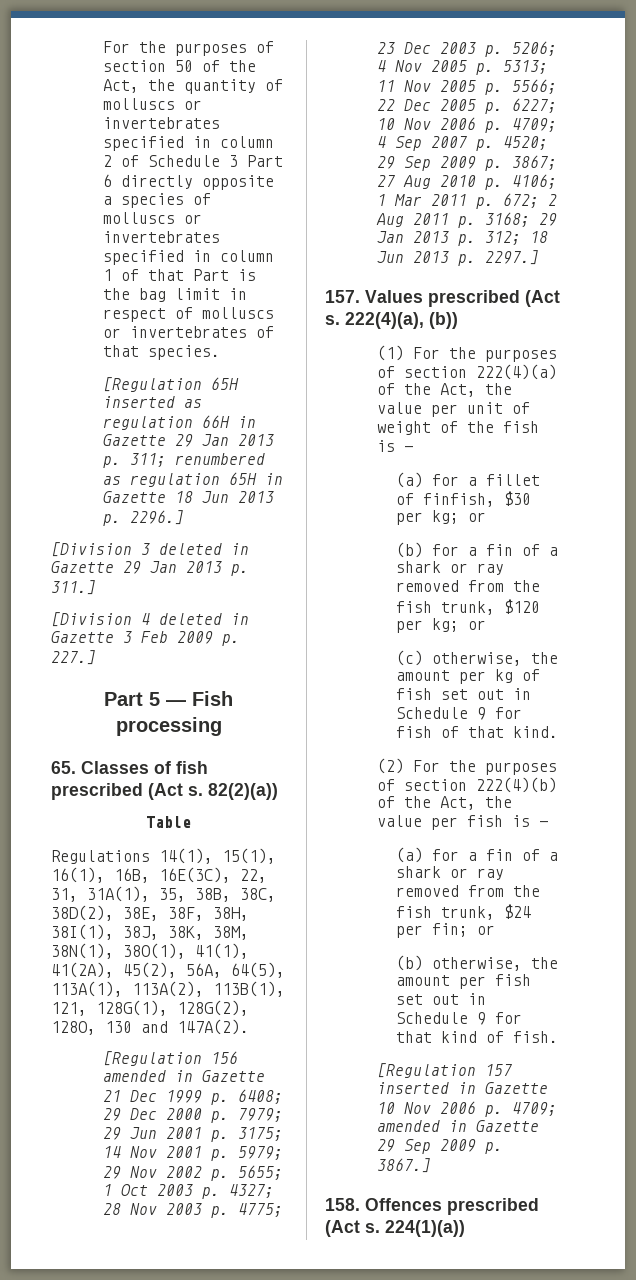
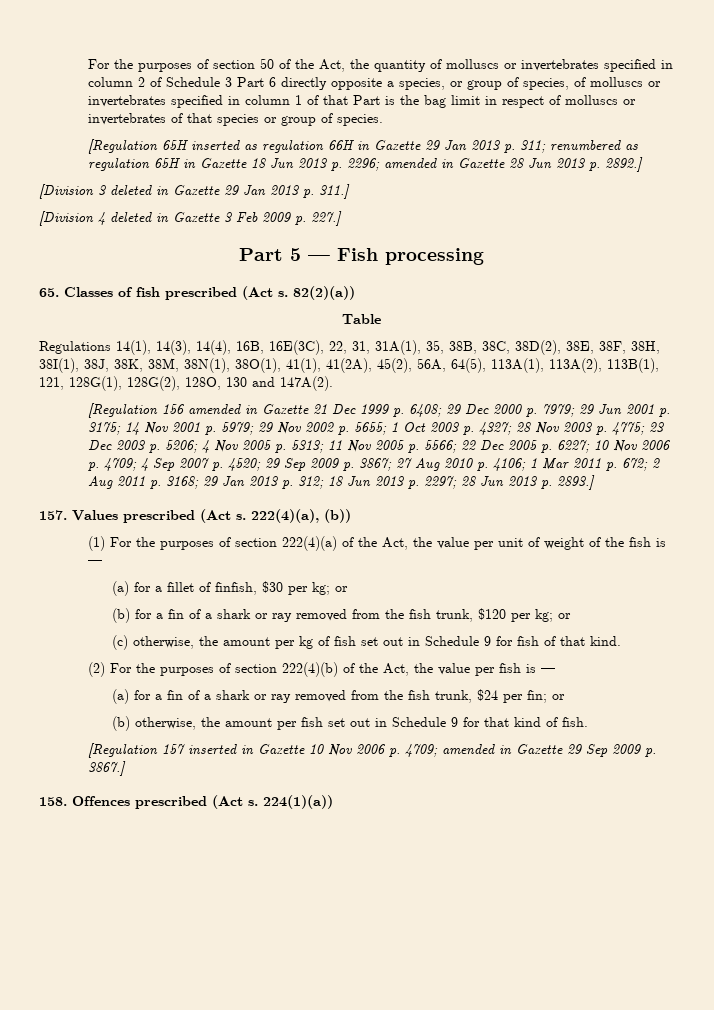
- For the purposes of section 50 of the Act, the quantity of molluscs or invertebrates specified in column 2 of Schedule 3 Part 6 directly opposite a species of molluscs or invertebrates specified in column 1 of that Part is the bag limit in respect of molluscs or invertebrates of that species.
+ For the purposes of section 50 of the Act, the quantity of molluscs or invertebrates specified in column 2 of Schedule 3 Part 6 directly opposite a species, or group of species, of molluscs or invertebrates specified in column 1 of that Part is the bag limit in respect of molluscs or invertebrates of that species or group of species.
- [Regulation 65H inserted as regulation 66H in Gazette 29 Jan 2013 p. 311; renumbered as regulation 65H in Gazette 18 Jun 2013 p. 2296.]
+ [Regulation 65H inserted as regulation 66H in Gazette 29 Jan 2013 p. 311; renumbered as regulation 65H in Gazette 18 Jun 2013 p. 2296; amended in Gazette 28 Jun 2013 p. 2892.]
- Regulations 14(1), 15(1), 16(1), 16B, 16E(3C), 22, 31, 31A(1), 35, 38B, 38C, 38D(2), 38E, 38F, 38H, 38I(1), 38J, 38K, 38M, 38N(1), 38O(1), 41(1), 41(2A), 45(2), 56A, 64(5), 113A(1), 113A(2), 113B(1), 121, 128G(1), 128G(2), 128O, 130 and 147A(2).
+ Regulations 14(1), 14(3), 14(4), 16B, 16E(3C), 22, 31, 31A(1), 35, 38B, 38C, 38D(2), 38E, 38F, 38H, 38I(1), 38J, 38K, 38M, 38N(1), 38O(1), 41(1), 41(2A), 45(2), 56A, 64(5), 113A(1), 113A(2), 113B(1), 121, 128G(1), 128G(2), 128O, 130 and 147A(2).
- 18 Jun 2013 p. 2297.]
+ 18 Jun 2013 p. 2297; 28 Jun 2013 p. 2893.]

